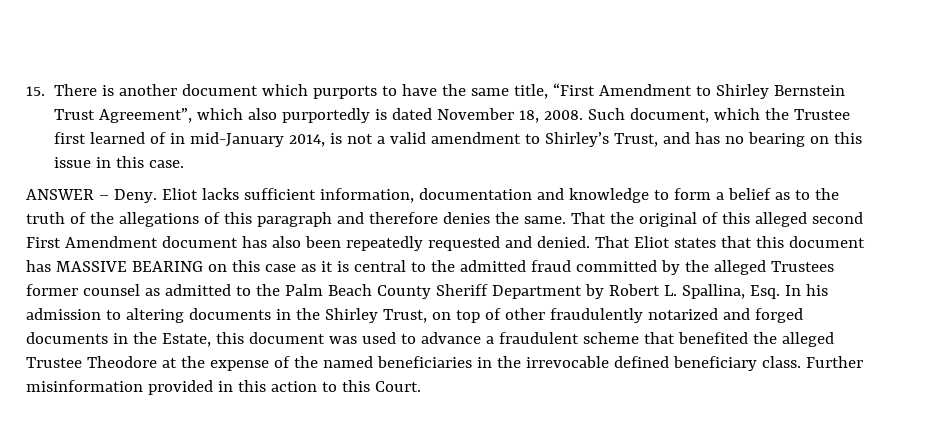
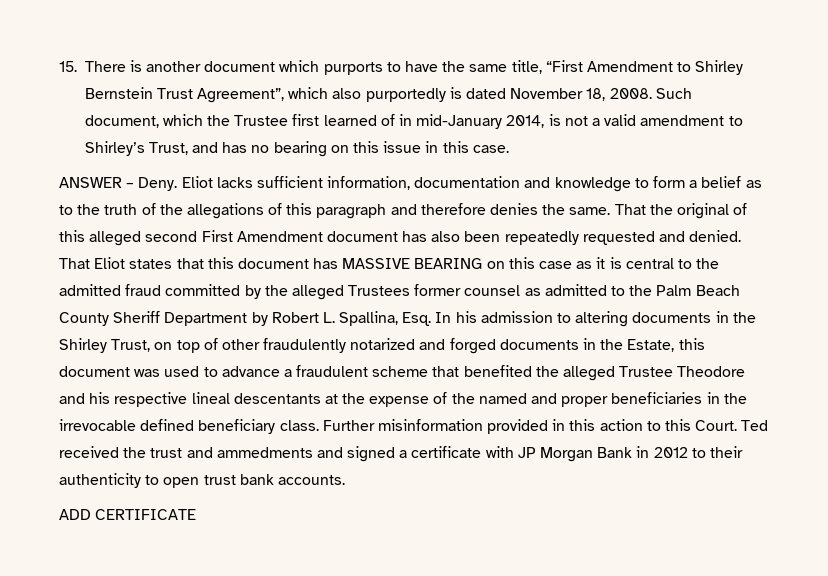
- That Eliot states that this document has MASSIVE BEARING on this case as it is central to the admitted fraud committed by the alleged Trustees former counsel as admitted to the Palm Beach County Sheriff Department by Robert L. Spallina, Esq. In his admission to altering documents in the Shirley Trust, on top of other fraudulently notarized and forged documents in the Estate, this document was used to advance a fraudulent scheme that benefited the alleged Trustee Theodore at the expense of the named beneficiaries in the irrevocable defined beneficiary class.
+ That Eliot states that this document has MASSIVE BEARING on this case as it is central to the admitted fraud committed by the alleged Trustees former counsel as admitted to the Palm Beach County Sheriff Department by Robert L. Spallina, Esq. In his admission to altering documents in the Shirley Trust, on top of other fraudulently notarized and forged documents in the Estate, this document was used to advance a fraudulent scheme that benefited the alleged Trustee Theodore and his respective lineal descentants at the expense of the named and proper beneficiaries in the irrevocable defined beneficiary class.
+ Ted received the trust and ammedments and signed a certificate with JP Morgan Bank in 2012 to their authenticity to open trust bank accounts.
+ ADD CERTIFICATE

